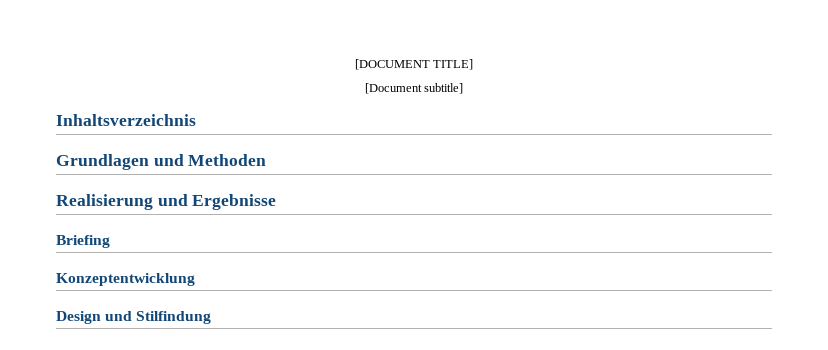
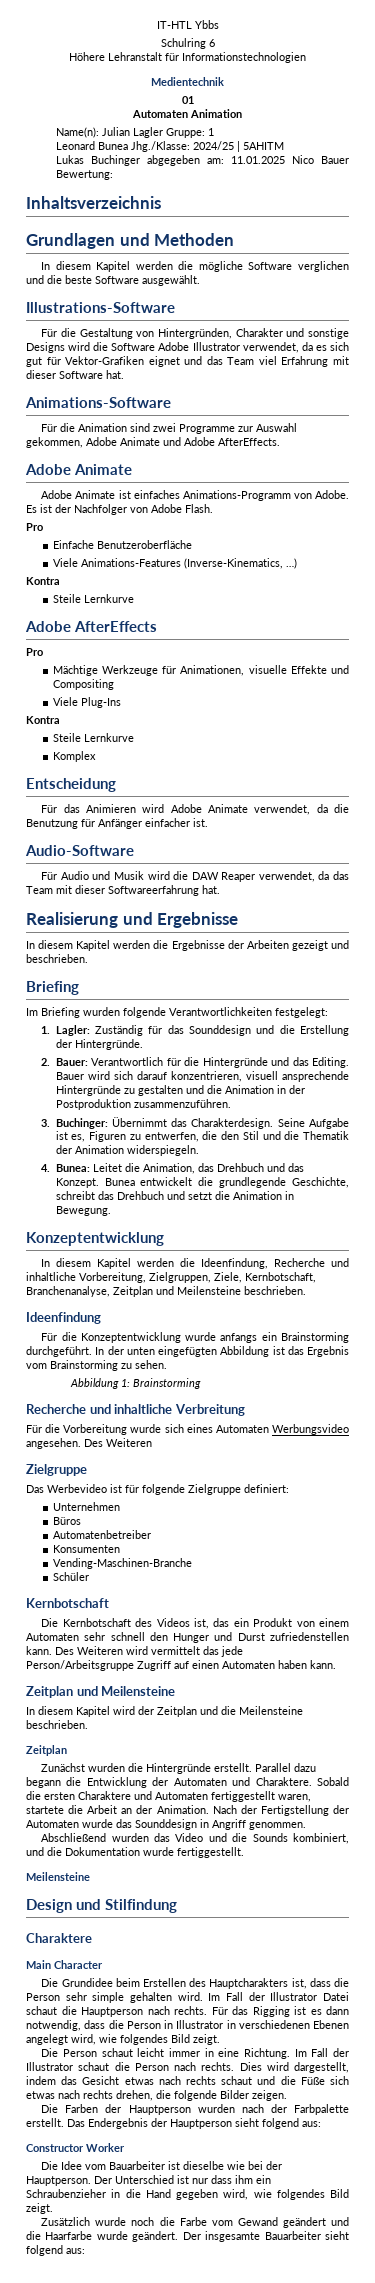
- [DOCUMENT TITLE]
- [Document subtitle]
+ IT-HTL Ybbs
+ Schulring 6
+ Höhere Lehranstalt für Informationstechnologien
+ Medientechnik
+ 01
+ Automaten Animation
+ Name(n): Julian Lagler Gruppe: 1
+ Leonard Bunea Jhg./Klasse: 2024/25 | 5AHITM
+ Lukas Buchinger abgegeben am: 11.01.2025 Nico Bauer Bewertung:
  Inhaltsverzeichnis
  Grundlagen und Methoden
+ In diesem Kapitel werden die mögliche Software verglichen und die beste Software ausgewählt.
+ Illustrations-Software
+ Für die Gestaltung von Hintergründen, Charakter und sonstige Designs wird die Software Adobe Illustrator verwendet, da es sich gut für Vektor-Grafiken eignet und das Team viel Erfahrung mit dieser Software hat.
+ Animations-Software
+ Für die Animation sind zwei Programme zur Auswahl gekommen, Adobe Animate und Adobe AfterEffects.
+ Adobe Animate
+ Adobe Animate ist einfaches Animations-Programm von Adobe. Es ist der Nachfolger von Adobe Flash.
+ Pro
+ Einfache Benutzeroberfläche
+ Viele Animations-Features (Inverse-Kinematics, …)
+ Kontra
+ Steile Lernkurve
+ Adobe AfterEffects
+ Pro
+ Mächtige Werkzeuge für Animationen, visuelle Effekte und Compositing
+ Viele Plug-Ins
+ Kontra
+ Steile Lernkurve
+ Komplex
+ Entscheidung
+ Für das Animieren wird Adobe Animate verwendet, da die Benutzung für Anfänger einfacher ist.
+ Audio-Software
+ Für Audio und Musik wird die DAW Reaper verwendet, da das Team mit dieser Softwareerfahrung hat.
  Realisierung und Ergebnisse
+ In diesem Kapitel werden die Ergebnisse der Arbeiten gezeigt und beschrieben.
  Briefing
+ Im Briefing wurden folgende Verantwortlichkeiten festgelegt:
+ 1. Lagler: Zuständig für das Sounddesign und die Erstellung der Hintergründe.
+ 2. Bauer: Verantwortlich für die Hintergründe und das Editing. Bauer wird sich darauf konzentrieren, visuell ansprechende Hintergründe zu gestalten und die Animation in der Postproduktion zusammenzuführen.
+ 3. Buchinger: Übernimmt das Charakterdesign. Seine Aufgabe ist es, Figuren zu entwerfen, die den Stil und die Thematik der Animation widerspiegeln.
+ 4. Bunea: Leitet die Animation, das Drehbuch und das Konzept. Bunea entwickelt die grundlegende Geschichte, schreibt das Drehbuch und setzt die Animation in Bewegung.
  Konzeptentwicklung
+ In diesem Kapitel werden die Ideenfindung, Recherche und inhaltliche Vorbereitung, Zielgruppen, Ziele, Kernbotschaft, Branchenanalyse, Zeitplan und Meilensteine beschrieben.
+ Ideenfindung
+ Für die Konzeptentwicklung wurde anfangs ein Brainstorming durchgeführt. In der unten eingefügten Abbildung ist das Ergebnis vom Brainstorming zu sehen.
+ Abbildung 1: Brainstorming
+ Recherche und inhaltliche Verbreitung
+ Für die Vorbereitung wurde sich eines Automaten Werbungsvideo angesehen. Des Weiteren
+ Zielgruppe
+ Das Werbevideo ist für folgende Zielgruppe definiert:
+ Unternehmen
+ Büros
+ Automatenbetreiber
+ Konsumenten
+ Vending-Maschinen-Branche
+ Schüler
+ Kernbotschaft
+ Die Kernbotschaft des Videos ist, das ein Produkt von einem Automaten sehr schnell den Hunger und Durst zufriedenstellen kann. Des Weiteren wird vermittelt das jede Person/Arbeitsgruppe Zugriff auf einen Automaten haben kann.
+ Zeitplan und Meilensteine
+ In diesem Kapitel wird der Zeitplan und die Meilensteine beschrieben.
+ Zeitplan
+ Zunächst wurden die Hintergründe erstellt. Parallel dazu begann die Entwicklung der Automaten und Charaktere. Sobald die ersten Charaktere und Automaten fertiggestellt waren, startete die Arbeit an der Animation. Nach der Fertigstellung der Automaten wurde das Sounddesign in Angriff genommen.
+ Abschließend wurden das Video und die Sounds kombiniert, und die Dokumentation wurde fertiggestellt.
+ Meilensteine
  Design und Stilfindung
+ Charaktere
+ Main Character
+ Die Grundidee beim Erstellen des Hauptcharakters ist, dass die Person sehr simple gehalten wird. Im Fall der Illustrator Datei schaut die Hauptperson nach rechts. Für das Rigging ist es dann notwendig, dass die Person in Illustrator in verschiedenen Ebenen angelegt wird, wie folgendes Bild zeigt.
+ Die Person schaut leicht immer in eine Richtung. Im Fall der Illustrator schaut die Person nach rechts. Dies wird dargestellt, indem das Gesicht etwas nach rechts schaut und die Füße sich etwas nach rechts drehen, die folgende Bilder zeigen.
+ Die Farben der Hauptperson wurden nach der Farbpalette erstellt. Das Endergebnis der Hauptperson sieht folgend aus:
+ Constructor Worker
+ Die Idee vom Bauarbeiter ist dieselbe wie bei der Hauptperson. Der Unterschied ist nur dass ihm ein Schraubenzieher in die Hand gegeben wird, wie folgendes Bild zeigt.
+ Zusätzlich wurde noch die Farbe vom Gewand geändert und die Haarfarbe wurde geändert. Der insgesamte Bauarbeiter sieht folgend aus:

